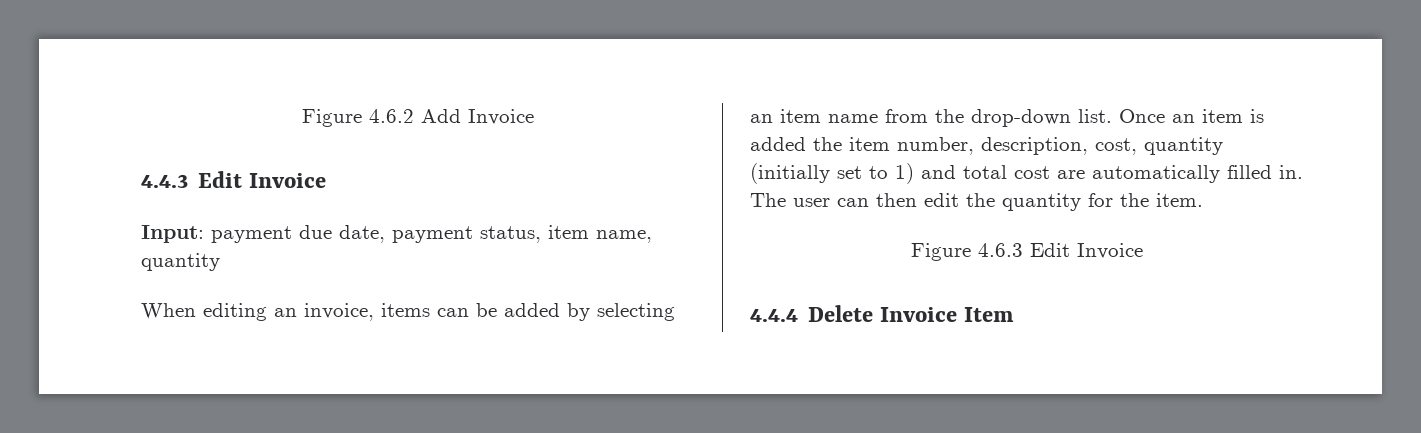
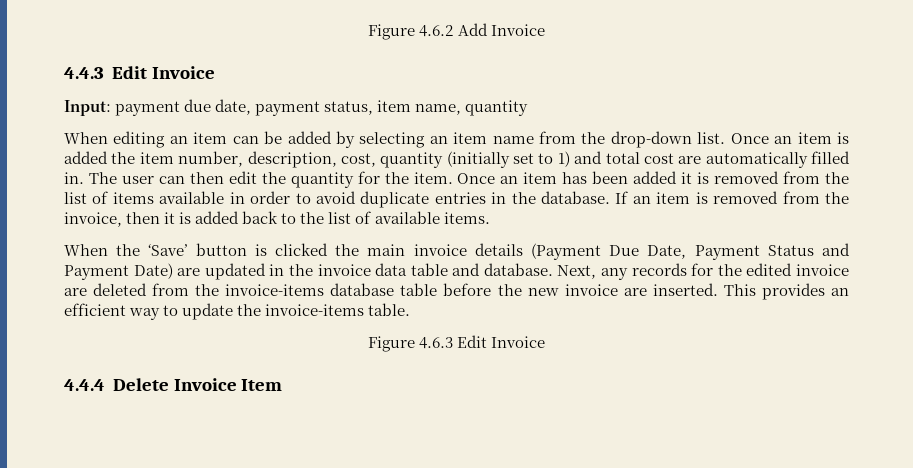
- When editing an invoice, items can be added by selecting an item name from the drop-down list.
+ When editing an item can be added by selecting an item name from the drop-down list.
+ Once an item has been added it is removed from the list of items available in order to avoid duplicate entries in the database. If an item is removed from the invoice, then it is added back to the list of available items.
+ When the ‘Save’ button is clicked the main invoice details (Payment Due Date, Payment Status and Payment Date) are updated in the invoice data table and database. Next, any records for the edited invoice are deleted from the invoice-items database table before the new invoice are inserted. This provides an efficient way to update the invoice-items table.

